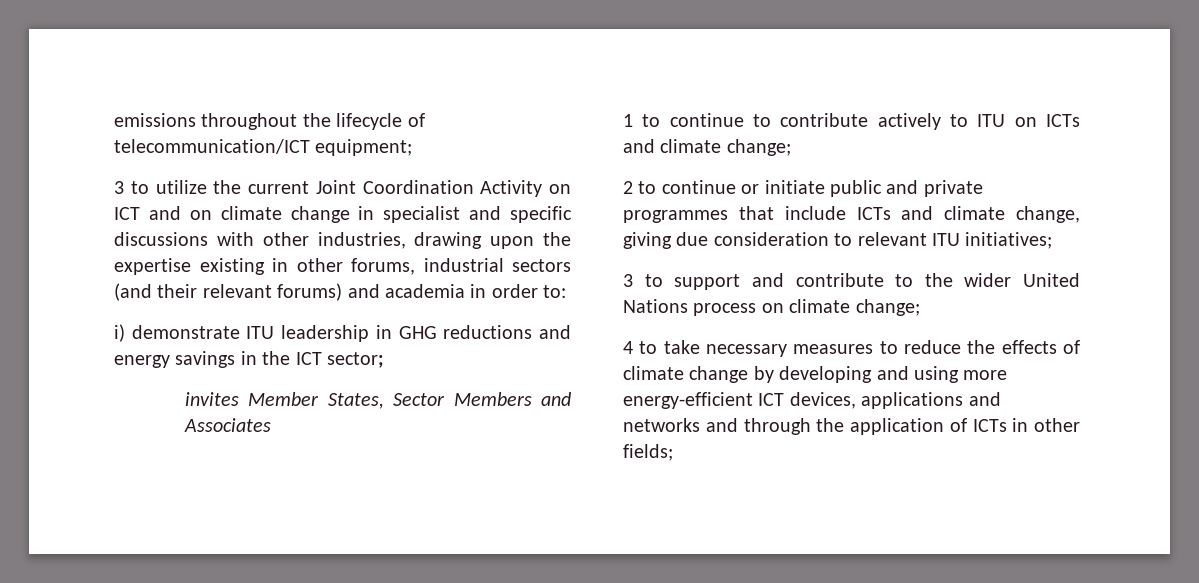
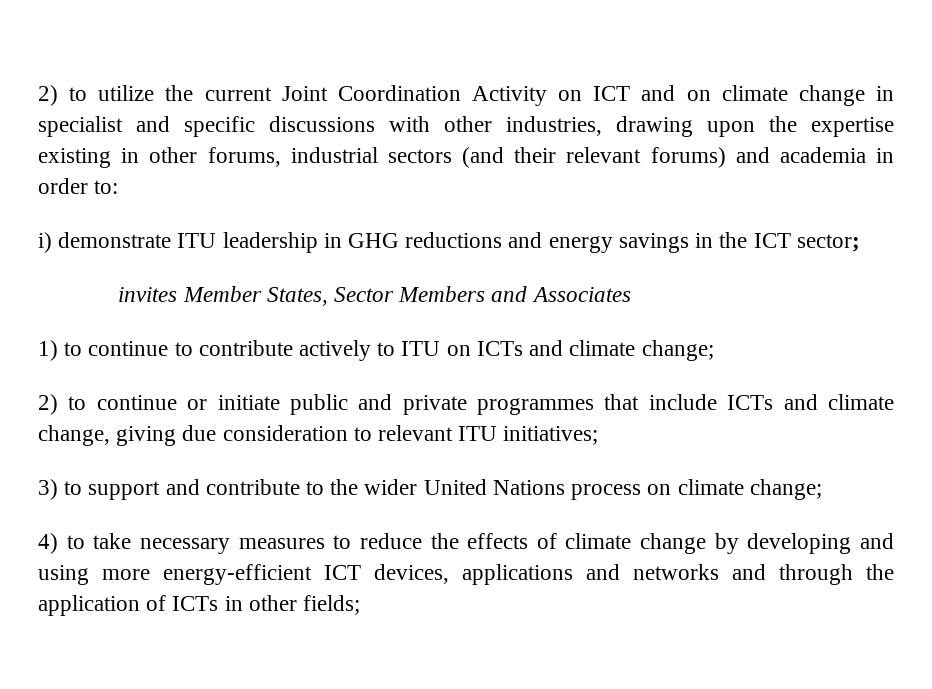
- emissions throughout the lifecycle of telecommunication/ICT equipment;
- 3 to utilize the current Joint Coordination Activity on ICT and on climate change in specialist and specific discussions with other industries, drawing upon the expertise existing in other forums, industrial sectors (and their relevant forums) and academia in order to:
+ 2) to utilize the current Joint Coordination Activity on ICT and on climate change in specialist and specific discussions with other industries, drawing upon the expertise existing in other forums, industrial sectors (and their relevant forums) and academia in order to:
- 1 to continue to contribute actively to ITU on ICTs and climate change;
+ 1) to continue to contribute actively to ITU on ICTs and climate change;
- 2 to continue or initiate public and private programmes that include ICTs and climate change, giving due consideration to relevant ITU initiatives;
+ 2) to continue or initiate public and private programmes that include ICTs and climate change, giving due consideration to relevant ITU initiatives;
- 3 to support and contribute to the wider United Nations process on climate change;
+ 3) to support and contribute to the wider United Nations process on climate change;
- 4 to take necessary measures to reduce the effects of climate change by developing and using more energy-efficient ICT devices, applications and networks and through the application of ICTs in other fields;
+ 4) to take necessary measures to reduce the effects of climate change by developing and using more energy-efficient ICT devices, applications and networks and through the application of ICTs in other fields;

